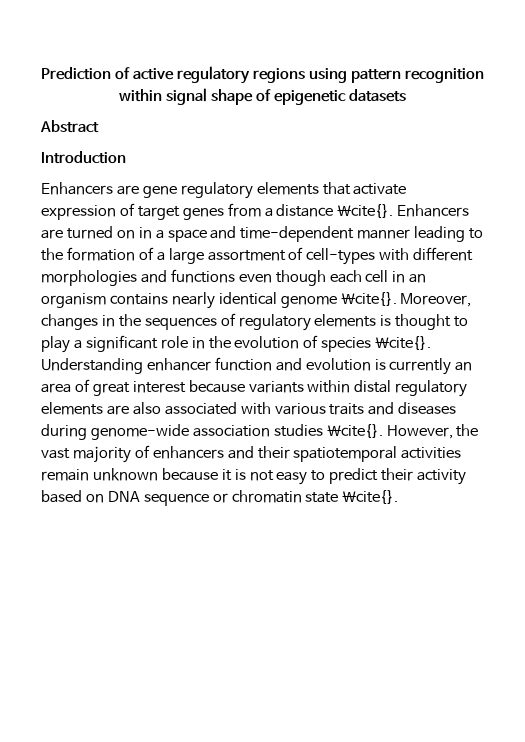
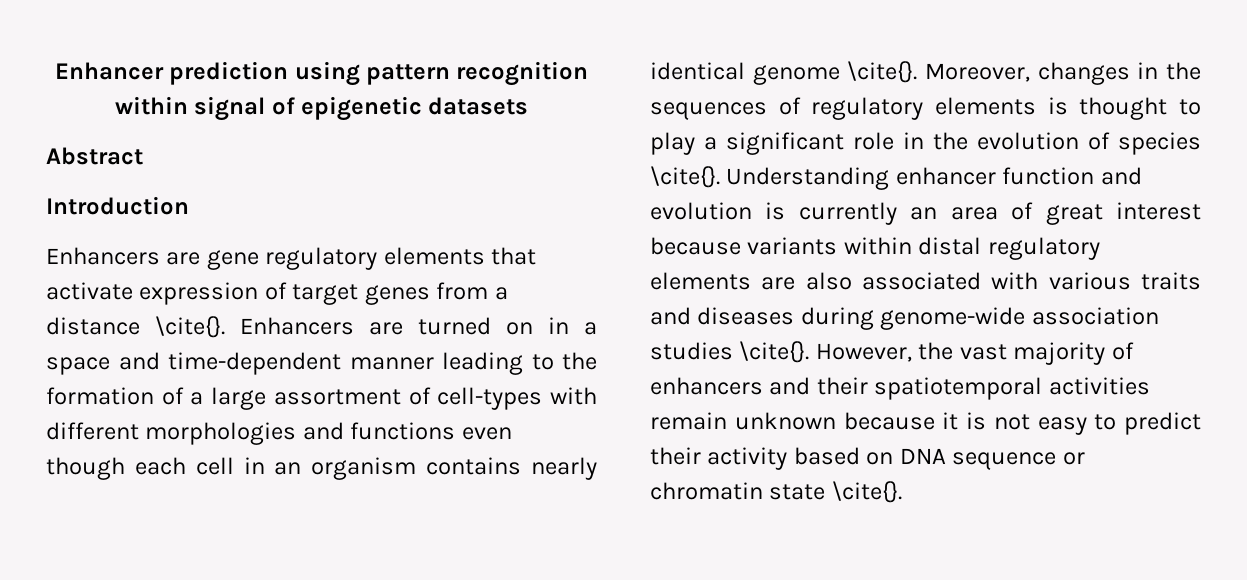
- Prediction of active regulatory regions using pattern recognition within signal shape of epigenetic datasets
+ Enhancer prediction using pattern recognition within signal of epigenetic datasets

